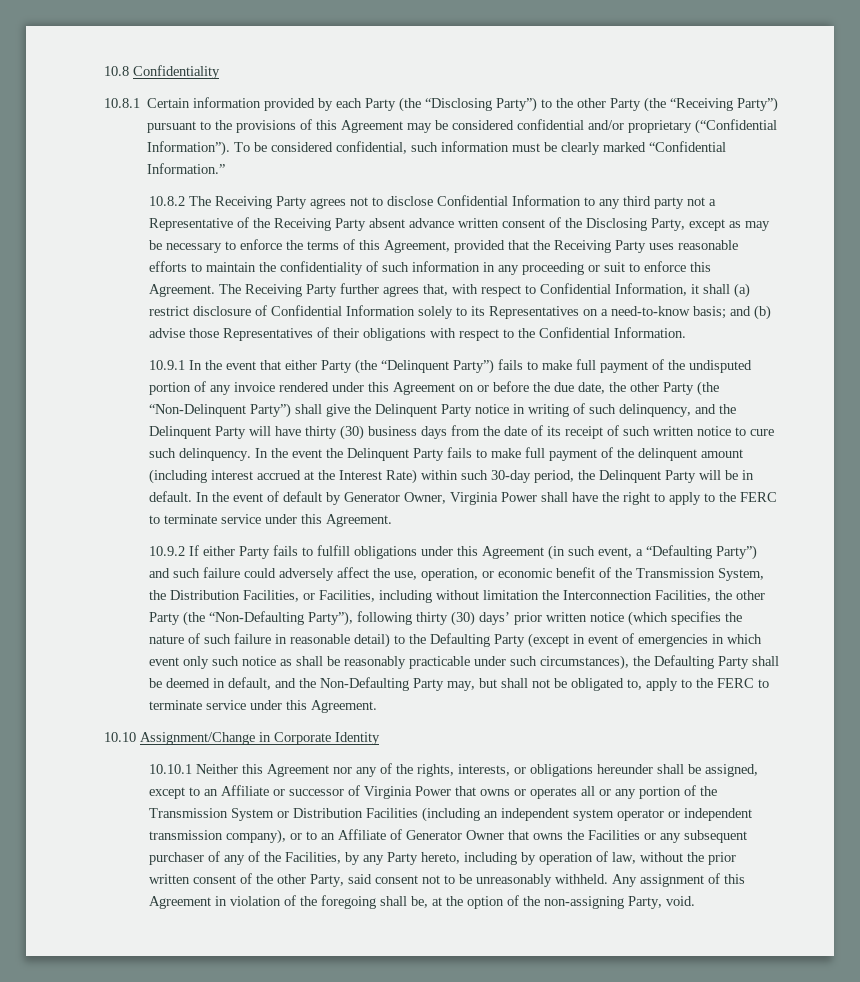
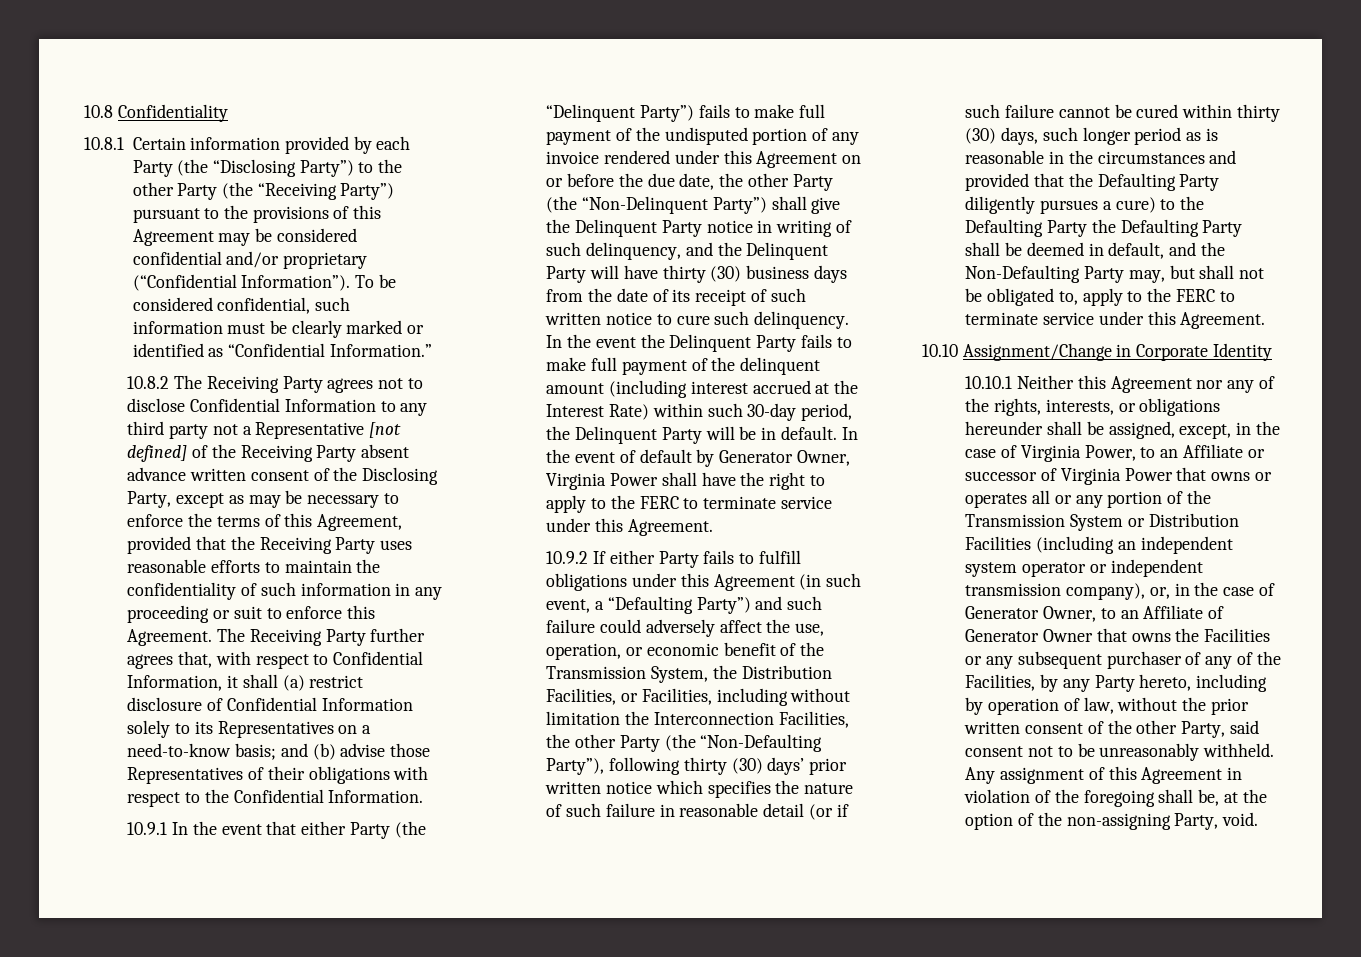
- To be considered confidential, such information must be clearly marked “Confidential Information.”
+ To be considered confidential, such information must be clearly marked or identified as “Confidential Information.”
- 10.8.2 The Receiving Party agrees not to disclose Confidential Information to any third party not a Representative of the Receiving Party absent advance written consent of the Disclosing Party, except as may be necessary to enforce the terms of this Agreement, provided that the Receiving Party uses reasonable efforts to maintain the confidentiality of such information in any proceeding or suit to enforce this Agreement.
+ 10.8.2 The Receiving Party agrees not to disclose Confidential Information to any third party not a Representative [not defined] of the Receiving Party absent advance written consent of the Disclosing Party, except as may be necessary to enforce the terms of this Agreement, provided that the Receiving Party uses reasonable efforts to maintain the confidentiality of such information in any proceeding or suit to enforce this Agreement.
- 10.9.2 If either Party fails to fulfill obligations under this Agreement (in such event, a “Defaulting Party”) and such failure could adversely affect the use, operation, or economic benefit of the Transmission System, the Distribution Facilities, or Facilities, including without limitation the Interconnection Facilities, the other Party (the “Non-Defaulting Party”), following thirty (30) days’ prior written notice (which specifies the nature of such failure in reasonable detail) to the Defaulting Party (except in event of emergencies in which event only such notice as shall be reasonably practicable under such circumstances), the Defaulting Party shall be deemed in default, and the Non-Defaulting Party may, but shall not be obligated to, apply to the FERC to terminate service under this Agreement.
+ 10.9.2 If either Party fails to fulfill obligations under this Agreement (in such event, a “Defaulting Party”) and such failure could adversely affect the use, operation, or economic benefit of the Transmission System, the Distribution Facilities, or Facilities, including without limitation the Interconnection Facilities, the other Party (the “Non-Defaulting Party”), following thirty (30) days’ prior written notice which specifies the nature of such failure in reasonable detail (or if such failure cannot be cured within thirty (30) days, such longer period as is reasonable in the circumstances and provided that the Defaulting Party diligently pursues a cure) to the Defaulting Party the Defaulting Party shall be deemed in default, and the Non-Defaulting Party may, but shall not be obligated to, apply to the FERC to terminate service under this Agreement.
- 10.10.1 Neither this Agreement nor any of the rights, interests, or obligations hereunder shall be assigned, except to an Affiliate or successor of Virginia Power that owns or operates all or any portion of the Transmission System or Distribution Facilities (including an independent system operator or independent transmission company), or to an Affiliate of Generator Owner that owns the Facilities or any subsequent purchaser of any of the Facilities, by any Party hereto, including by operation of law, without the prior written consent of the other Party, said consent not to be unreasonably withheld.
+ 10.10.1 Neither this Agreement nor any of the rights, interests, or obligations hereunder shall be assigned, except, in the case of Virginia Power, to an Affiliate or successor of Virginia Power that owns or operates all or any portion of the Transmission System or Distribution Facilities (including an independent system operator or independent transmission company), or, in the case of Generator Owner, to an Affiliate of Generator Owner that owns the Facilities or any subsequent purchaser of any of the Facilities, by any Party hereto, including by operation of law, without the prior written consent of the other Party, said consent not to be unreasonably withheld.

